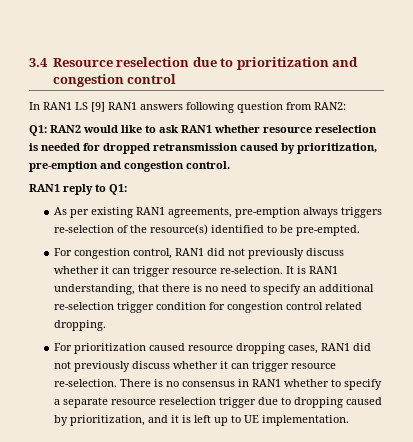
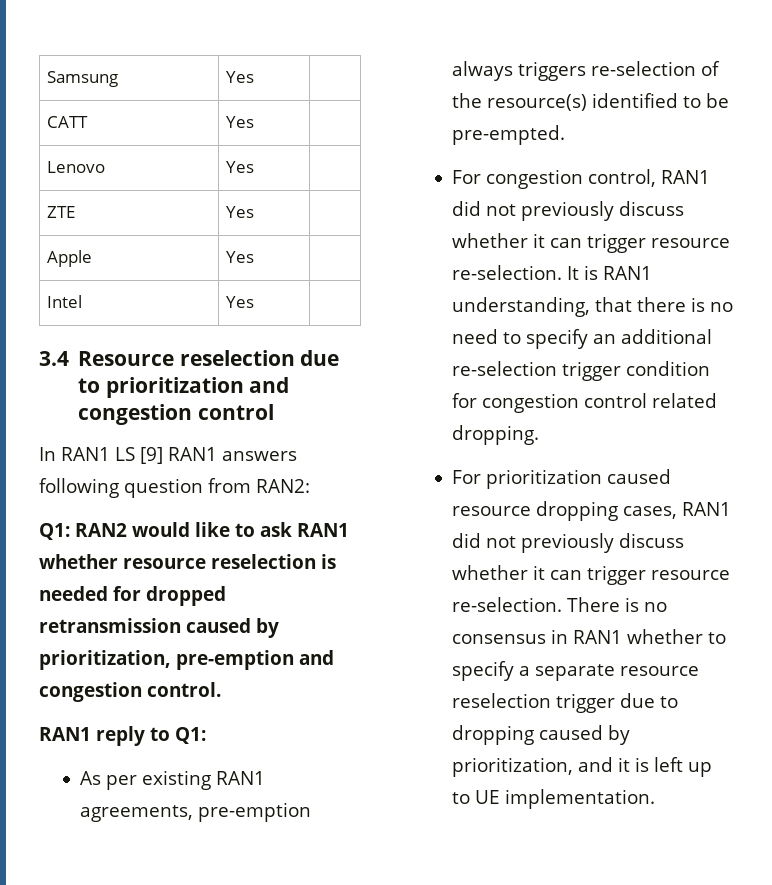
+ Samsung | Yes |
+ CATT | Yes |
+ Lenovo | Yes |
+ ZTE | Yes |
+ Apple | Yes |
+ Intel | Yes |

